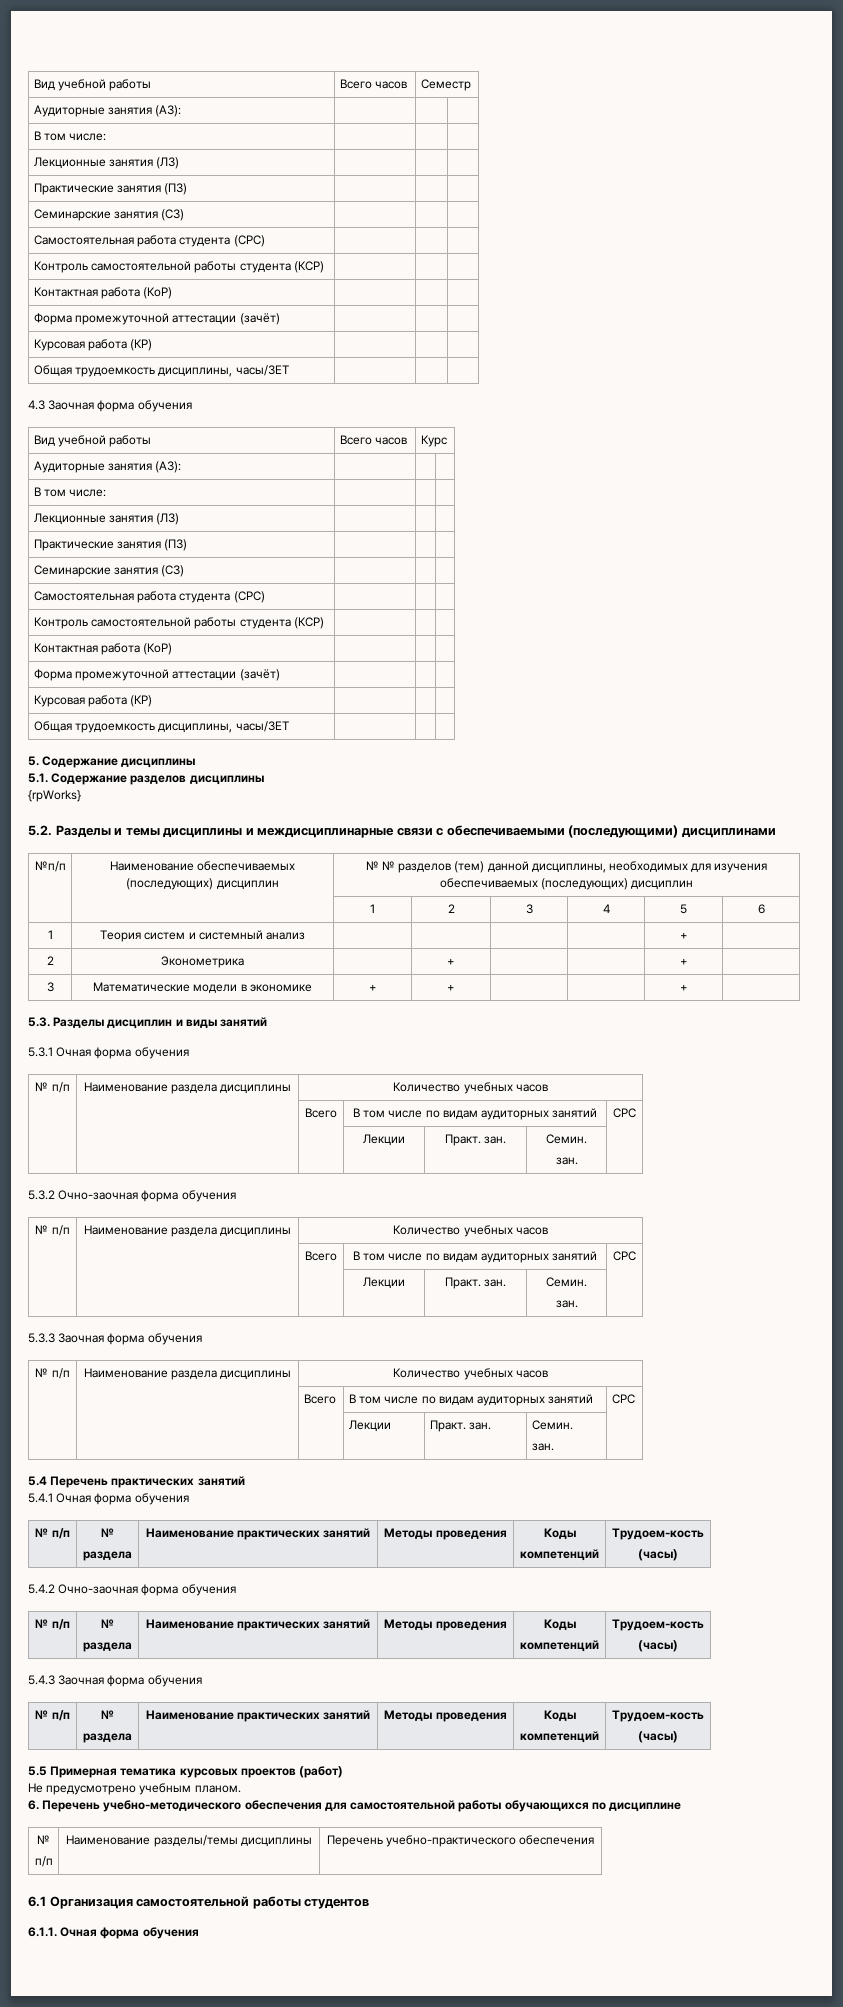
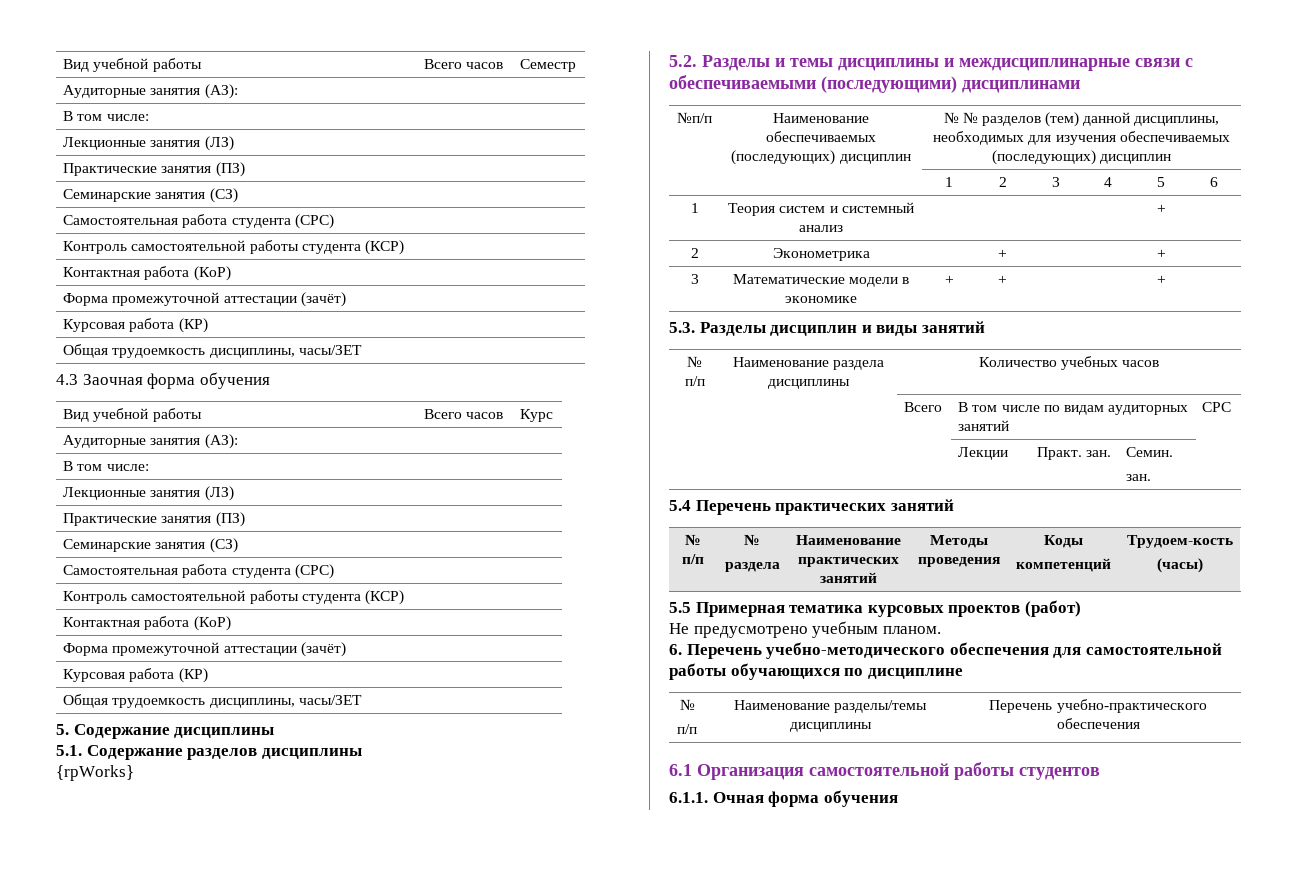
- 5.3.1 Очная форма обучения
- № п/п | Наименование раздела дисциплины | Количество учебных часов
- | | Всего | В том числе по видам аудиторных занятий | СРС
- | | | Лекции | Практ. зан. | Семин.
- зан. |
- 5.3.2 Очно-заочная форма обучения
- № п/п | Наименование раздела дисциплины | Количество учебных часов
- | | Всего | В том числе по видам аудиторных занятий | СРС
- | | | Лекции | Практ. зан. | Семин.
- зан. |
- 5.3.3 Заочная форма обучения
- 5.4.1 Очная форма обучения
- № п/п | №
- раздела | Наименование практических занятий | Методы проведения | Коды
- компетенций | Трудоем-кость
- (часы)
- 5.4.2 Очно-заочная форма обучения
- № п/п | №
- раздела | Наименование практических занятий | Методы проведения | Коды
- компетенций | Трудоем-кость
- (часы)
- 5.4.3 Заочная форма обучения

